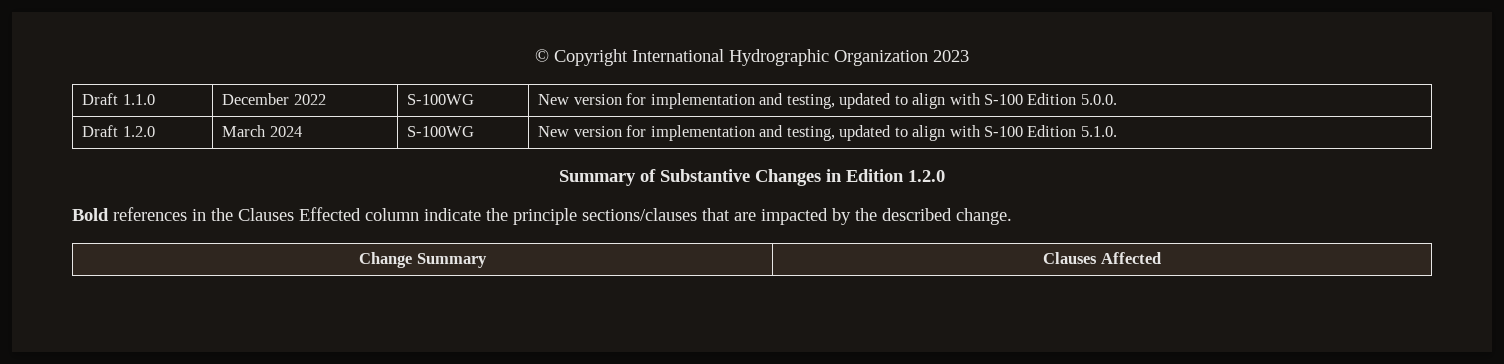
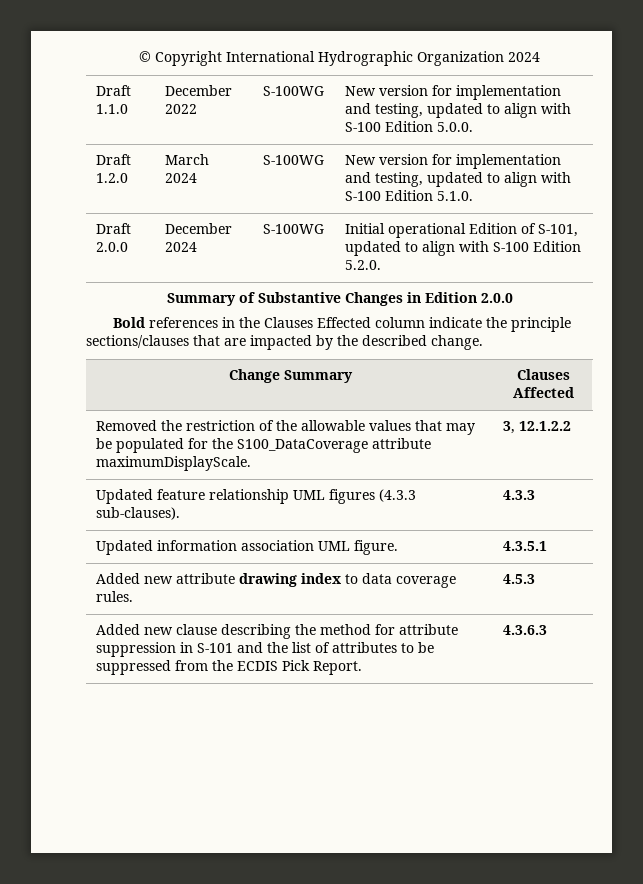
- © Copyright International Hydrographic Organization 2023
+ © Copyright International Hydrographic Organization 2024
+ Draft 2.0.0 | December 2024 | S-100WG | Initial operational Edition of S-101, updated to align with S-100 Edition 5.2.0.
- Summary of Substantive Changes in Edition 1.2.0
+ Summary of Substantive Changes in Edition 2.0.0
+ Removed the restriction of the allowable values that may be populated for the S100_DataCoverage attribute maximumDisplayScale. | 3, 12.1.2.2
+ Updated feature relationship UML figures (4.3.3 sub-clauses). | 4.3.3
+ Updated information association UML figure. | 4.3.5.1
+ Added new attribute drawing index to data coverage rules. | 4.5.3
+ Added new clause describing the method for attribute suppression in S-101 and the list of attributes to be suppressed from the ECDIS Pick Report. | 4.3.6.3

